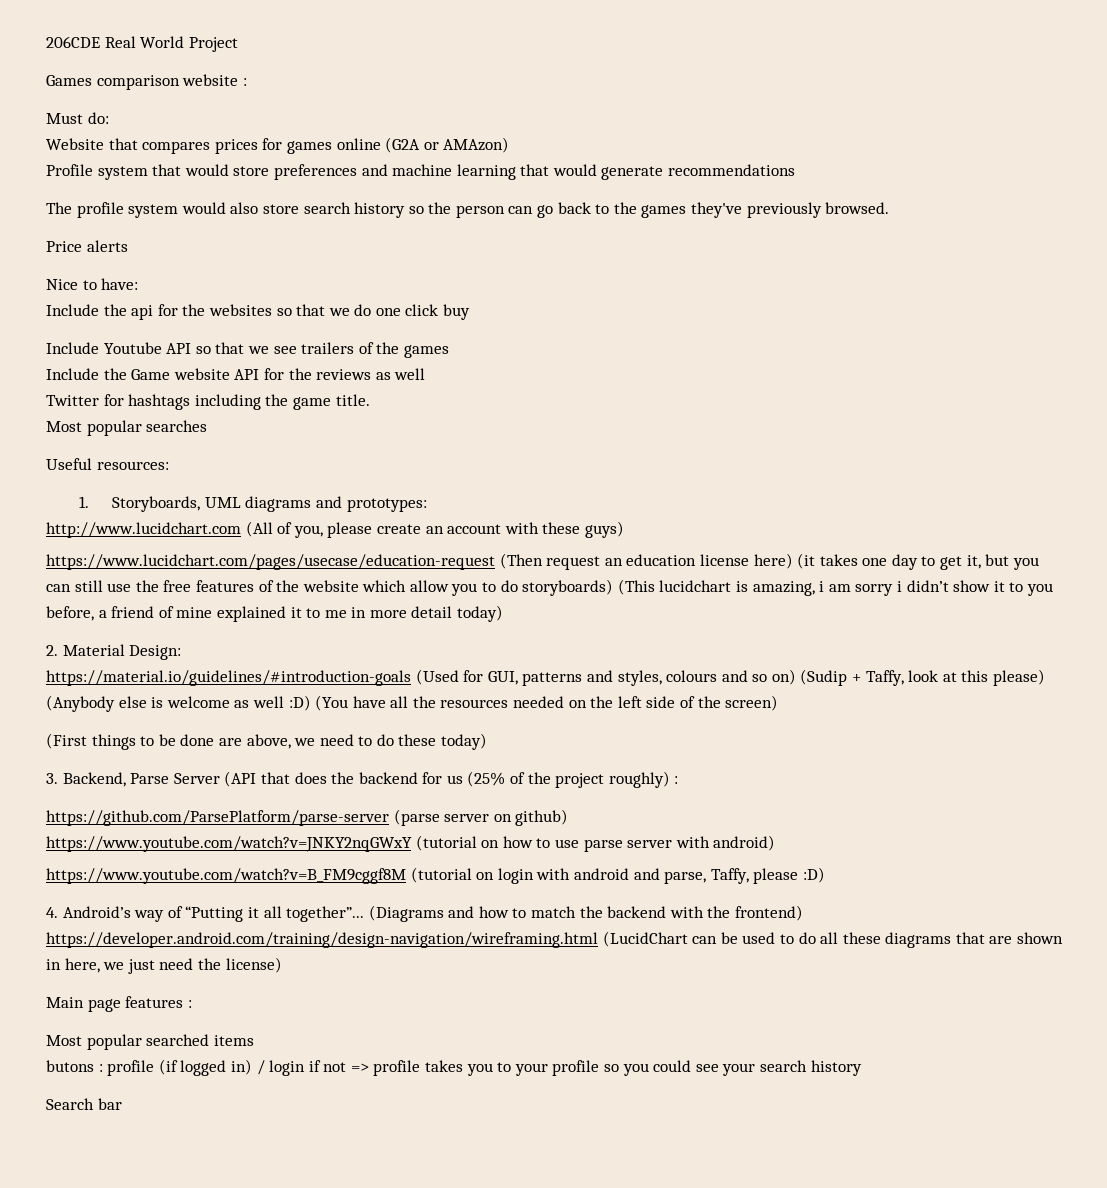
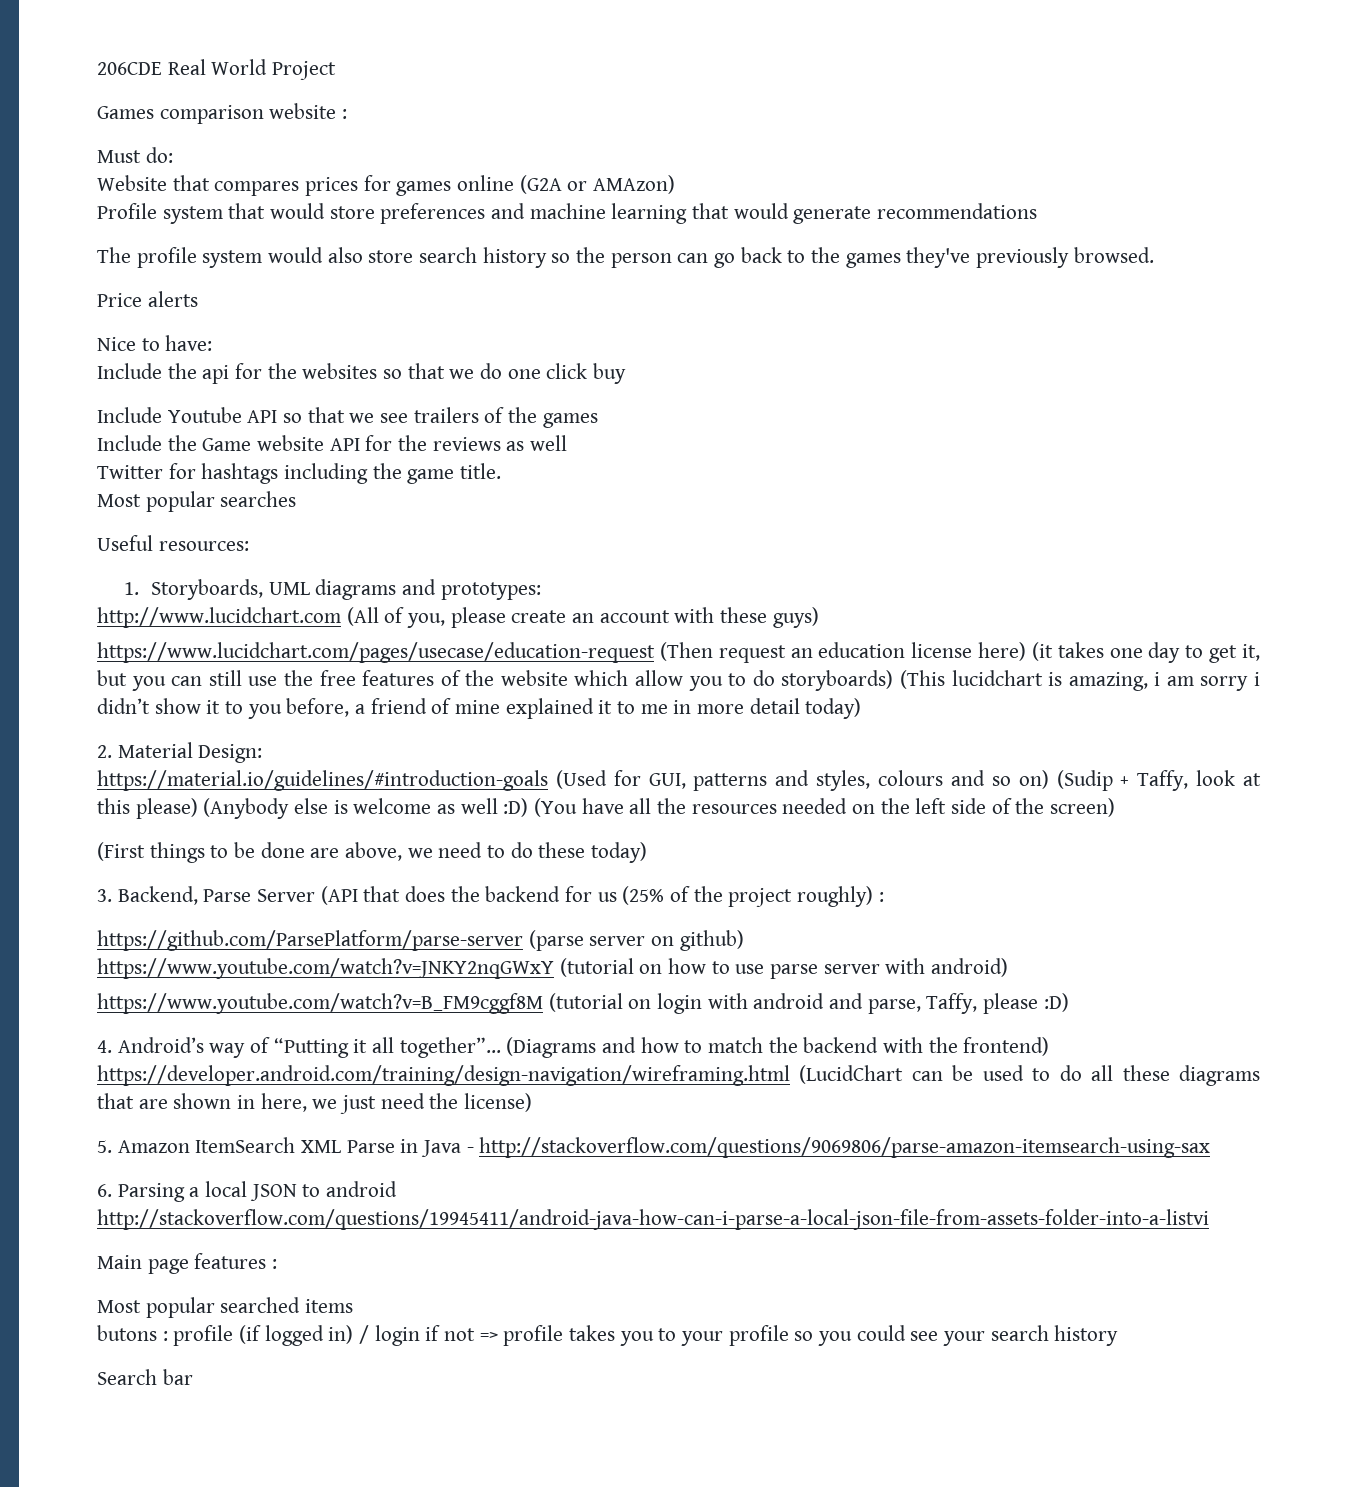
+ 5. Amazon ItemSearch XML Parse in Java - http://stackoverflow.com/questions/9069806/parse-amazon-itemsearch-using-sax
+ 6. Parsing a local JSON to android http://stackoverflow.com/questions/19945411/android-java-how-can-i-parse-a-local-json-file-from-assets-folder-into-a-listvi

